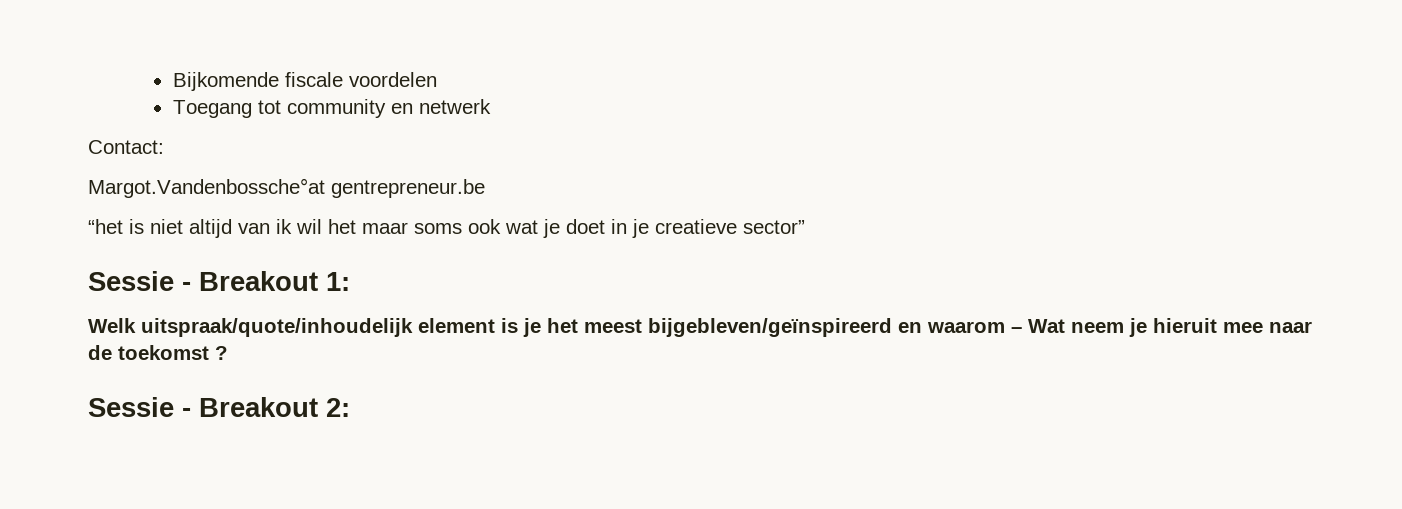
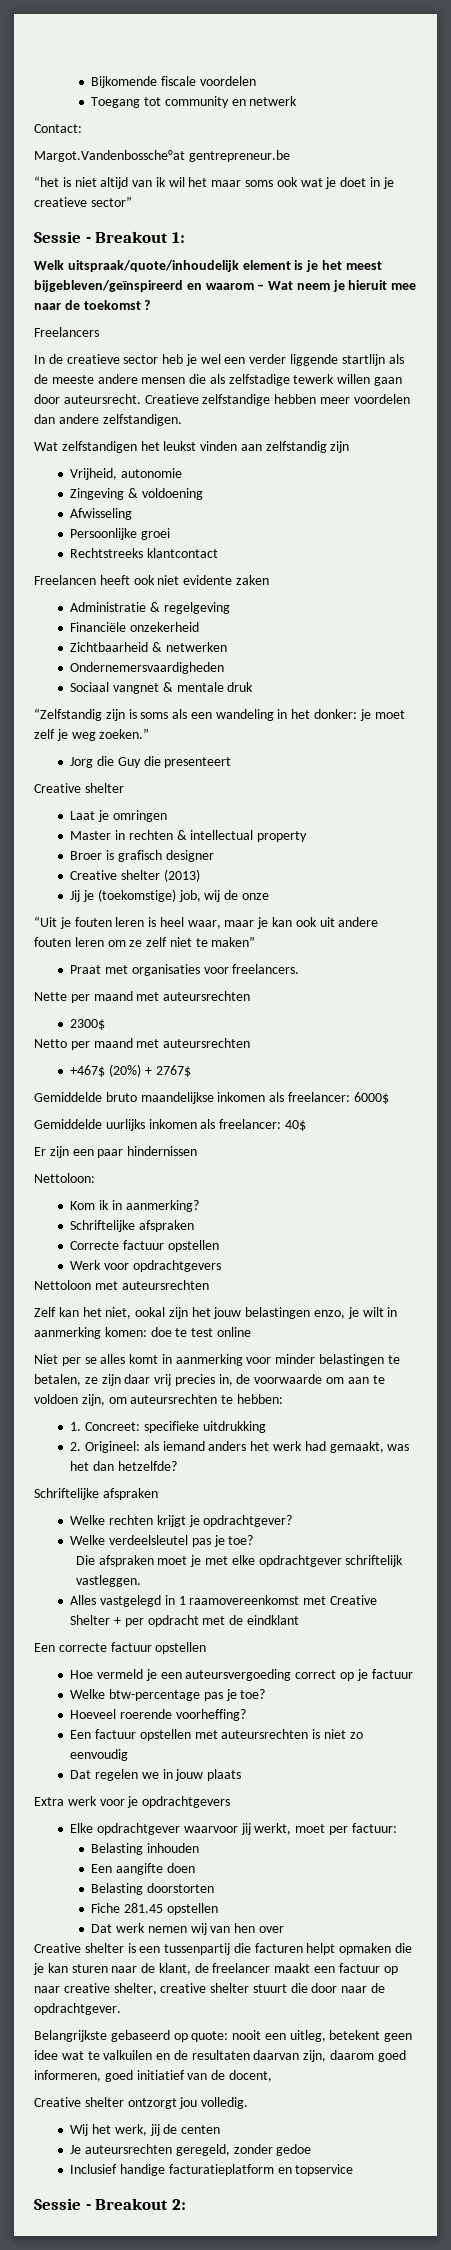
+ Freelancers
+ In de creatieve sector heb je wel een verder liggende startlijn als de meeste andere mensen die als zelfstadige tewerk willen gaan door auteursrecht. Creatieve zelfstandige hebben meer voordelen dan andere zelfstandigen.
+ Wat zelfstandigen het leukst vinden aan zelfstandig zijn
+ Vrijheid, autonomie
+ Zingeving & voldoening
+ Afwisseling
+ Persoonlijke groei
+ Rechtstreeks klantcontact
+ Freelancen heeft ook niet evidente zaken
+ Administratie & regelgeving
+ Financiële onzekerheid
+ Zichtbaarheid & netwerken
+ Ondernemersvaardigheden
+ Sociaal vangnet & mentale druk
+ “Zelfstandig zijn is soms als een wandeling in het donker: je moet zelf je weg zoeken.”
+ Jorg die Guy die presenteert
+ Creative shelter
+ Laat je omringen
+ Master in rechten & intellectual property
+ Broer is grafisch designer
+ Creative shelter (2013)
+ Jij je (toekomstige) job, wij de onze
+ “Uit je fouten leren is heel waar, maar je kan ook uit andere fouten leren om ze zelf niet te maken”
+ Praat met organisaties voor freelancers.
+ Nette per maand met auteursrechten
+ 2300$
+ Netto per maand met auteursrechten
+ +467$ (20%) + 2767$
+ Gemiddelde bruto maandelijkse inkomen als freelancer: 6000$
+ Gemiddelde uurlijks inkomen als freelancer: 40$
+ Er zijn een paar hindernissen
+ Nettoloon:
+ Kom ik in aanmerking?
+ Schriftelijke afspraken
+ Correcte factuur opstellen
+ Werk voor opdrachtgevers
+ Nettoloon met auteursrechten
+ Zelf kan het niet, ookal zijn het jouw belastingen enzo, je wilt in aanmerking komen: doe te test online
+ Niet per se alles komt in aanmerking voor minder belastingen te betalen, ze zijn daar vrij precies in, de voorwaarde om aan te voldoen zijn, om auteursrechten te hebben:
+ 1. Concreet: specifieke uitdrukking
+ 2. Origineel: als iemand anders het werk had gemaakt, was het dan hetzelfde?
+ Schriftelijke afspraken
+ Welke rechten krijgt je opdrachtgever?
+ Welke verdeelsleutel pas je toe?
+ Die afspraken moet je met elke opdrachtgever schriftelijk vastleggen.
+ Alles vastgelegd in 1 raamovereenkomst met Creative Shelter + per opdracht met de eindklant
+ Een correcte factuur opstellen
+ Hoe vermeld je een auteursvergoeding correct op je factuur
+ Welke btw-percentage pas je toe?
+ Hoeveel roerende voorheffing?
+ Een factuur opstellen met auteursrechten is niet zo eenvoudig
+ Dat regelen we in jouw plaats
+ Extra werk voor je opdrachtgevers
+ Elke opdrachtgever waarvoor jij werkt, moet per factuur:
+ Belasting inhouden
+ Een aangifte doen
+ Belasting doorstorten
+ Fiche 281.45 opstellen
+ Dat werk nemen wij van hen over
+ Creative shelter is een tussenpartij die facturen helpt opmaken die je kan sturen naar de klant, de freelancer maakt een factuur op naar creative shelter, creative shelter stuurt die door naar de opdrachtgever.
+ Belangrijkste gebaseerd op quote: nooit een uitleg, betekent geen idee wat te valkuilen en de resultaten daarvan zijn, daarom goed informeren, goed initiatief van de docent,
+ Creative shelter ontzorgt jou volledig.
+ Wij het werk, jij de centen
+ Je auteursrechten geregeld, zonder gedoe
+ Inclusief handige facturatieplatform en topservice

